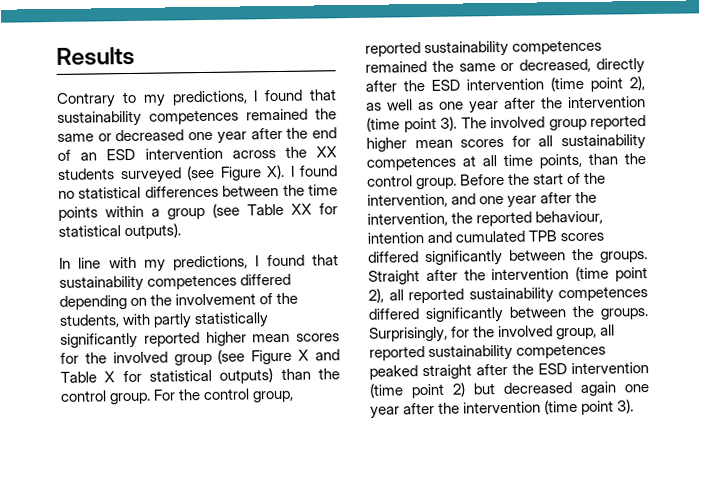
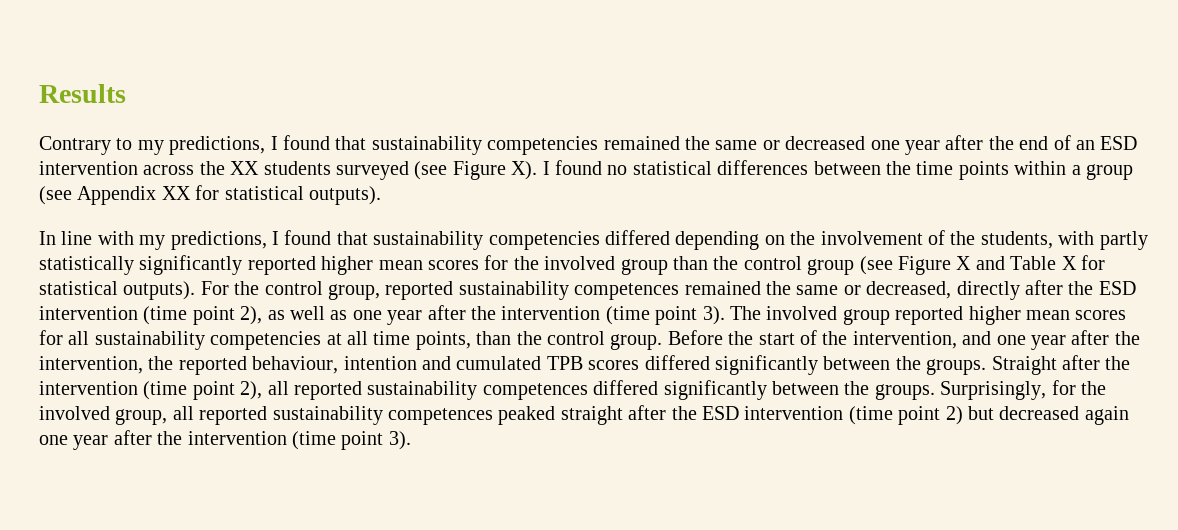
- Contrary to my predictions, I found that sustainability competences remained the same or decreased one year after the end of an ESD intervention across the XX students surveyed (see Figure X). I found no statistical differences between the time points within a group (see Table XX for statistical outputs).
+ Contrary to my predictions, I found that sustainability competencies remained the same or decreased one year after the end of an ESD intervention across the XX students surveyed (see Figure X). I found no statistical differences between the time points within a group (see Appendix XX for statistical outputs).
- In line with my predictions, I found that sustainability competences differed depending on the involvement of the students, with partly statistically significantly reported higher mean scores for the involved group (see Figure X and Table X for statistical outputs) than the control group.
+ In line with my predictions, I found that sustainability competencies differed depending on the involvement of the students, with partly statistically significantly reported higher mean scores for the involved group than the control group (see Figure X and Table X for statistical outputs).
- The involved group reported higher mean scores for all sustainability competences at all time points, than the control group.
+ The involved group reported higher mean scores for all sustainability competencies at all time points, than the control group.

